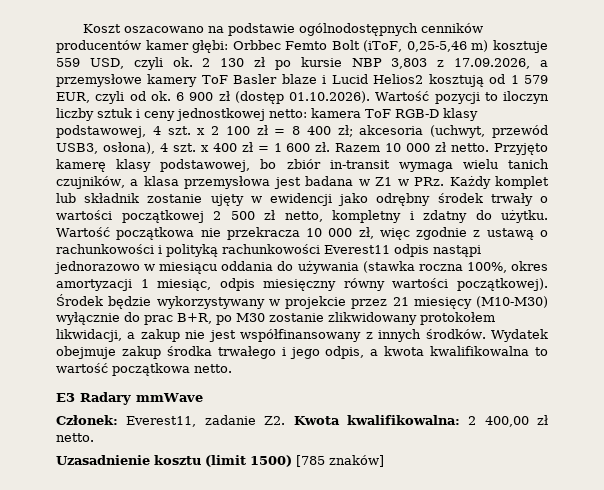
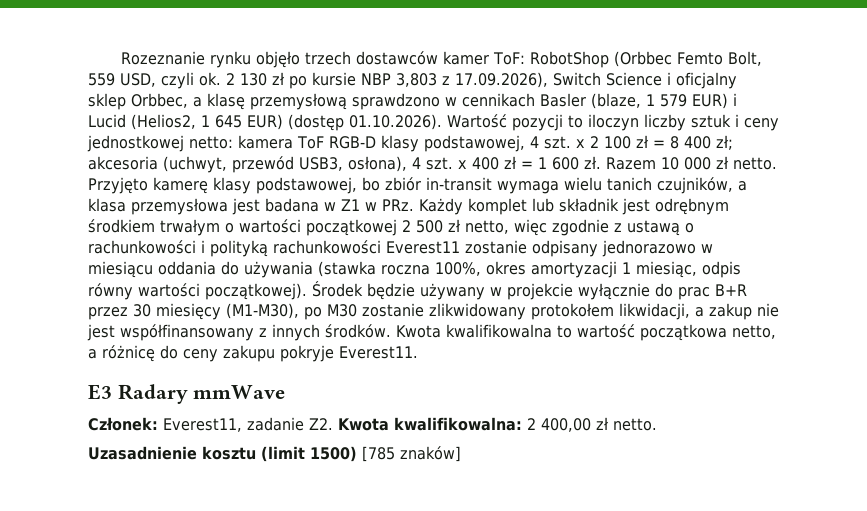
- Koszt oszacowano na podstawie ogólnodostępnych cenników producentów kamer głębi: Orbbec Femto Bolt (iToF, 0,25-5,46 m) kosztuje 559 USD, czyli ok.
+ Rozeznanie rynku objęło trzech dostawców kamer ToF: RobotShop (Orbbec Femto Bolt, 559 USD, czyli ok.
- 2 130 zł po kursie NBP 3,803 z 17.09.2026, a przemysłowe kamery ToF Basler blaze i Lucid Helios2 kosztują od 1 579 EUR, czyli od ok. 6 900 zł (dostęp 01.10.2026). Wartość pozycji to iloczyn liczby sztuk i ceny jednostkowej netto: kamera ToF RGB-D klasy podstawowej, 4 szt. x 2 100 zł = 8 400 zł; akcesoria (uchwyt, przewód USB3, osłona), 4 szt. x 400 zł = 1 600 zł.
+ 2 130 zł po kursie NBP 3,803 z 17.09.2026), Switch Science i oficjalny sklep Orbbec, a klasę przemysłową sprawdzono w cennikach Basler (blaze, 1 579 EUR) i Lucid (Helios2, 1 645 EUR) (dostęp 01.10.2026). Wartość pozycji to iloczyn liczby sztuk i ceny jednostkowej netto: kamera ToF RGB-D klasy podstawowej, 4 szt. x 2 100 zł = 8 400 zł; akcesoria (uchwyt, przewód USB3, osłona), 4 szt. x 400 zł = 1 600 zł.
- Przyjęto kamerę klasy podstawowej, bo zbiór in-transit wymaga wielu tanich czujników, a klasa przemysłowa jest badana w Z1 w PRz. Każdy komplet lub składnik zostanie ujęty w ewidencji jako odrębny środek trwały o wartości początkowej 2 500 zł netto, kompletny i zdatny do użytku. Wartość początkowa nie przekracza 10 000 zł, więc zgodnie z ustawą o rachunkowości i polityką rachunkowości Everest11 odpis nastąpi jednorazowo w miesiącu oddania do używania (stawka roczna 100%, okres amortyzacji 1 miesiąc, odpis miesięczny równy wartości początkowej).
+ Przyjęto kamerę klasy podstawowej, bo zbiór in-transit wymaga wielu tanich czujników, a klasa przemysłowa jest badana w Z1 w PRz. Każdy komplet lub składnik jest odrębnym środkiem trwałym o wartości początkowej 2 500 zł netto, więc zgodnie z ustawą o rachunkowości i polityką rachunkowości Everest11 zostanie odpisany jednorazowo w miesiącu oddania do używania (stawka roczna 100%, okres amortyzacji 1 miesiąc, odpis równy wartości początkowej).
- Środek będzie wykorzystywany w projekcie przez 21 miesięcy (M10-M30) wyłącznie do prac B+R, po M30 zostanie zlikwidowany protokołem likwidacji, a zakup nie jest współfinansowany z innych środków.
+ Środek będzie używany w projekcie wyłącznie do prac B+R przez 30 miesięcy (M1-M30), po M30 zostanie zlikwidowany protokołem likwidacji, a zakup nie jest współfinansowany z innych środków.
- Wydatek obejmuje zakup środka trwałego i jego odpis, a kwota kwalifikowalna to wartość początkowa netto.
+ Kwota kwalifikowalna to wartość początkowa netto, a różnicę do ceny zakupu pokryje Everest11.

